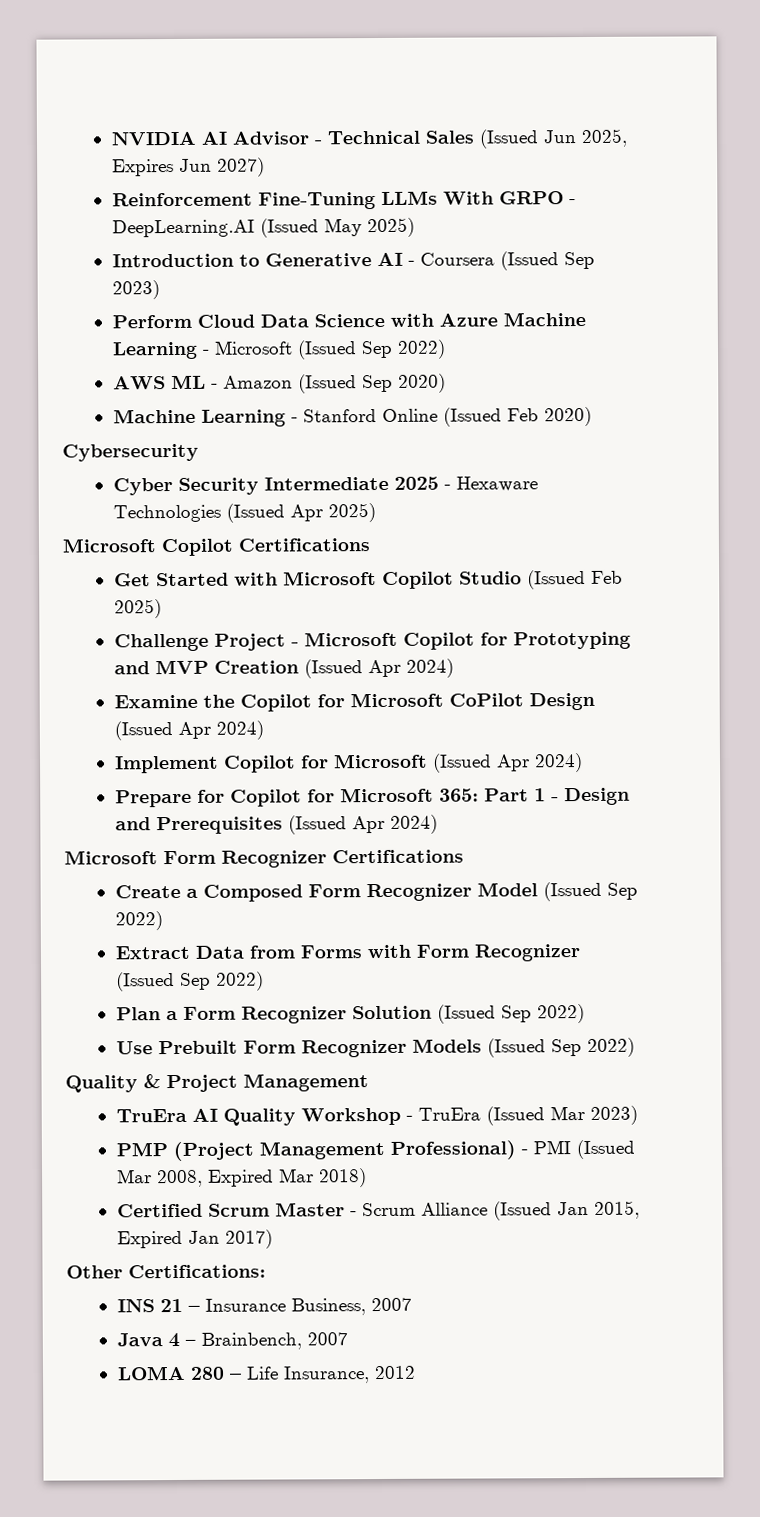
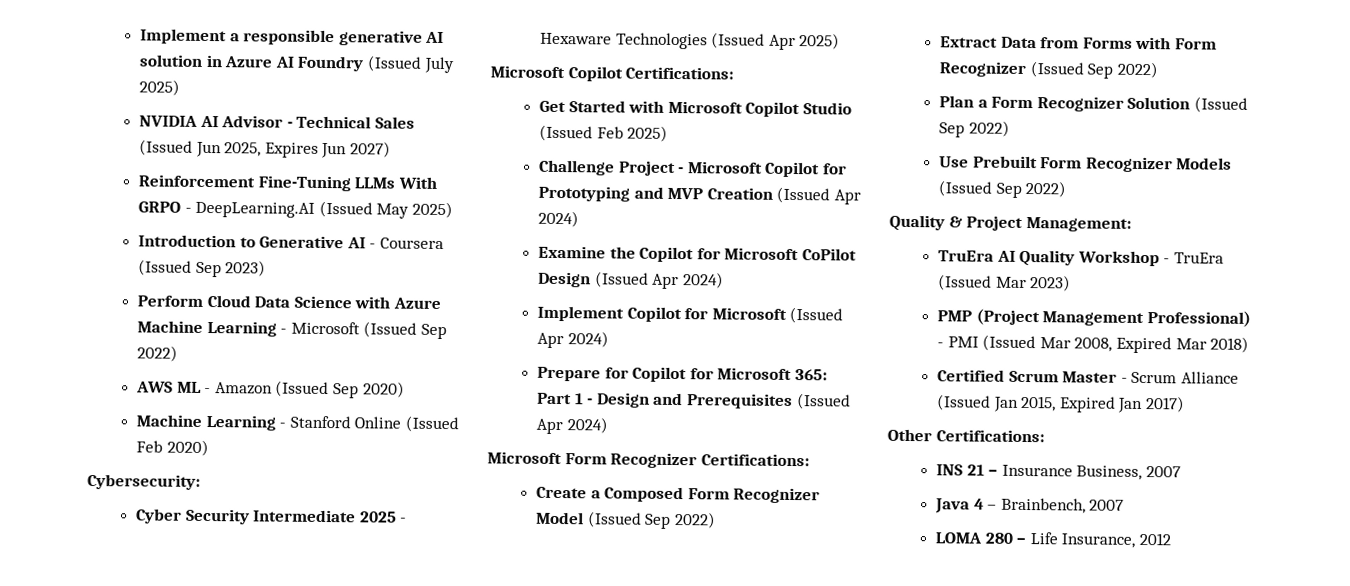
+ Implement a responsible generative AI solution in Azure AI Foundry (Issued July 2025)
- Cybersecurity
+ Cybersecurity:
- Microsoft Copilot Certifications
+ Microsoft Copilot Certifications:
- Microsoft Form Recognizer Certifications
+ Microsoft Form Recognizer Certifications:
- Quality & Project Management
+ Quality & Project Management:

